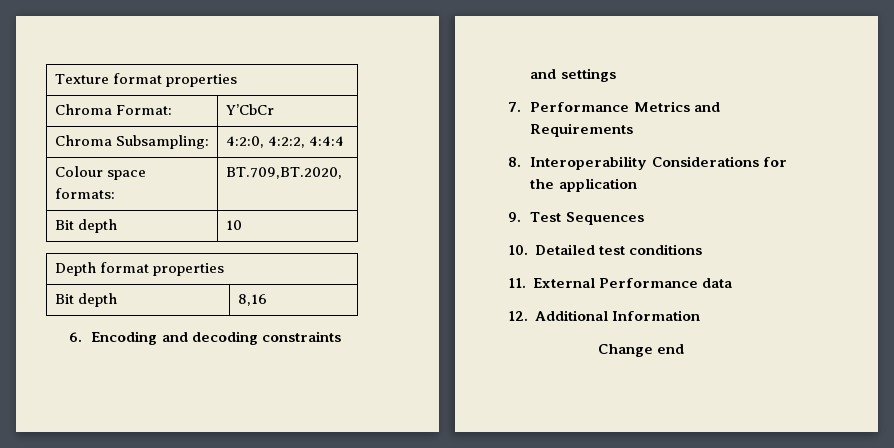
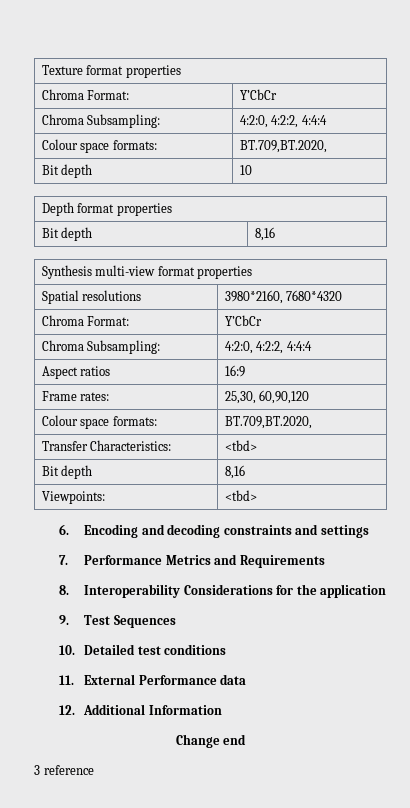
+ Synthesis multi-view format properties
+ Spatial resolutions | 3980*2160, 7680*4320
+ Chroma Format: | Y’CbCr
+ Chroma Subsampling: | 4:2:0, 4:2:2, 4:4:4
+ Aspect ratios | 16:9
+ Frame rates: | 25,30, 60,90,120
+ Colour space formats: | BT.709,BT.2020,
+ Transfer Characteristics: | <tbd>
+ Bit depth | 8,16
+ Viewpoints: | <tbd>
+ 3 reference

